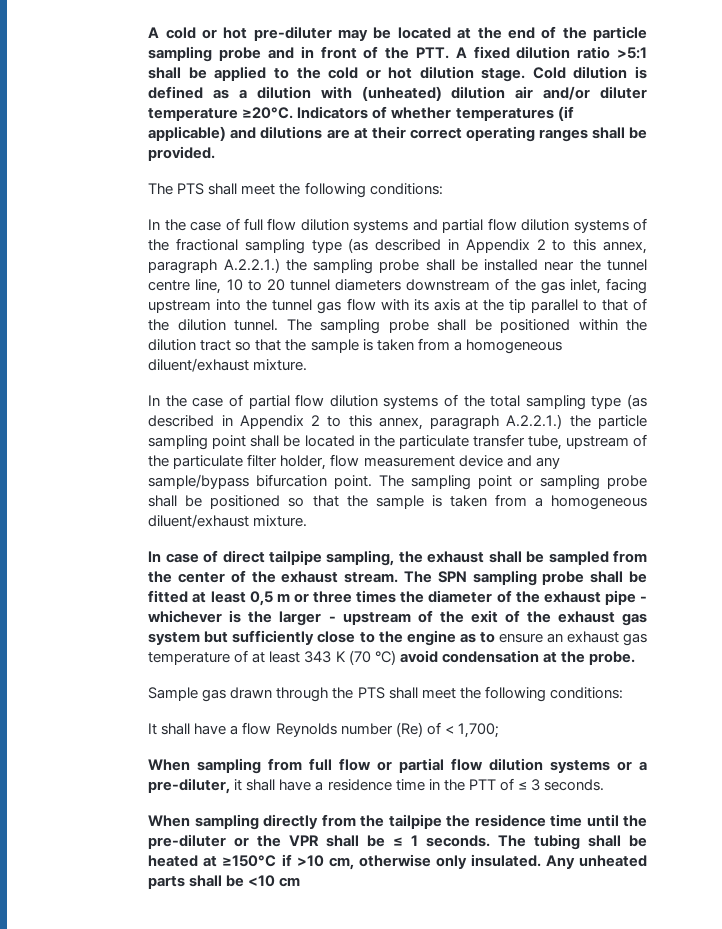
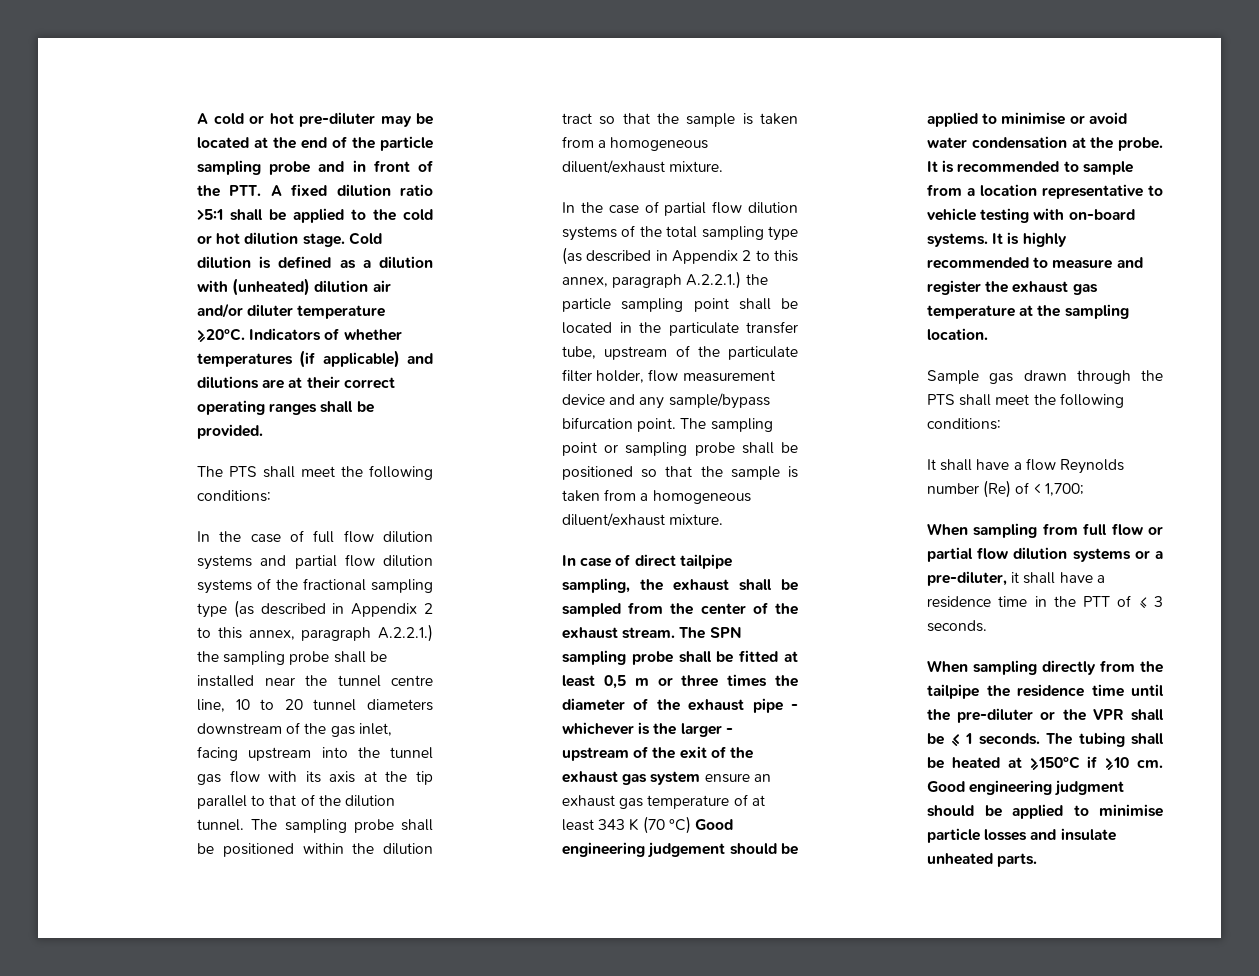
- The SPN sampling probe shall be fitted at least 0,5 m or three times the diameter of the exhaust pipe - whichever is the larger - upstream of the exit of the exhaust gas system but sufficiently close to the engine as to ensure an exhaust gas temperature of at least 343 K (70 °C) avoid condensation at the probe.
+ The SPN sampling probe shall be fitted at least 0,5 m or three times the diameter of the exhaust pipe - whichever is the larger - upstream of the exit of the exhaust gas system ensure an exhaust gas temperature of at least 343 K (70 °C) Good engineering judgement should be applied to minimise or avoid water condensation at the probe. It is recommended to sample from a location representative to vehicle testing with on-board systems. It is highly recommended to measure and register the exhaust gas temperature at the sampling location.
- The tubing shall be heated at ≥150°C if >10 cm, otherwise only insulated. Any unheated parts shall be <10 cm
+ The tubing shall be heated at ≥150°C if ≥10 cm. Good engineering judgment should be applied to minimise particle losses and insulate unheated parts.

